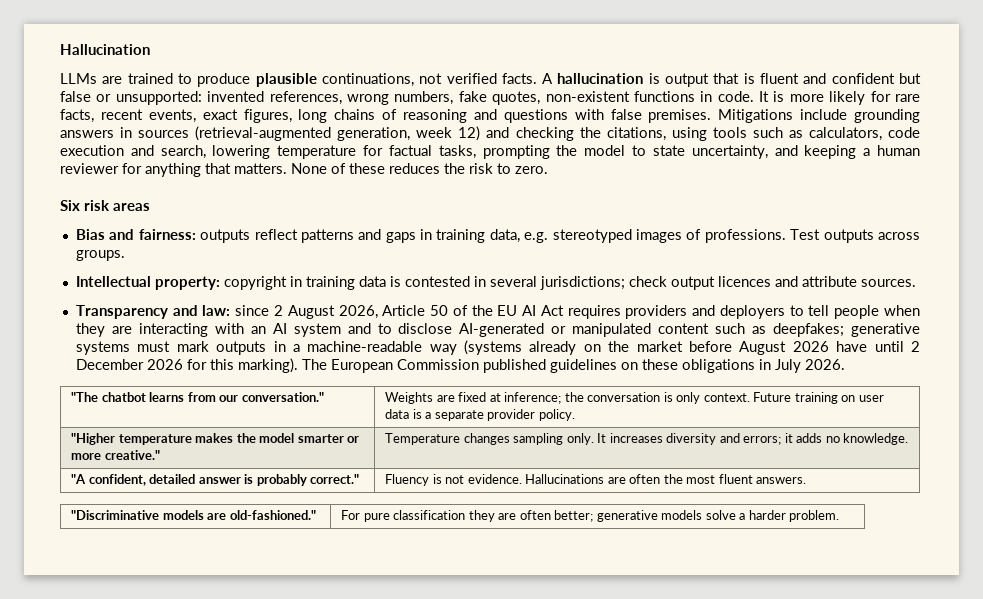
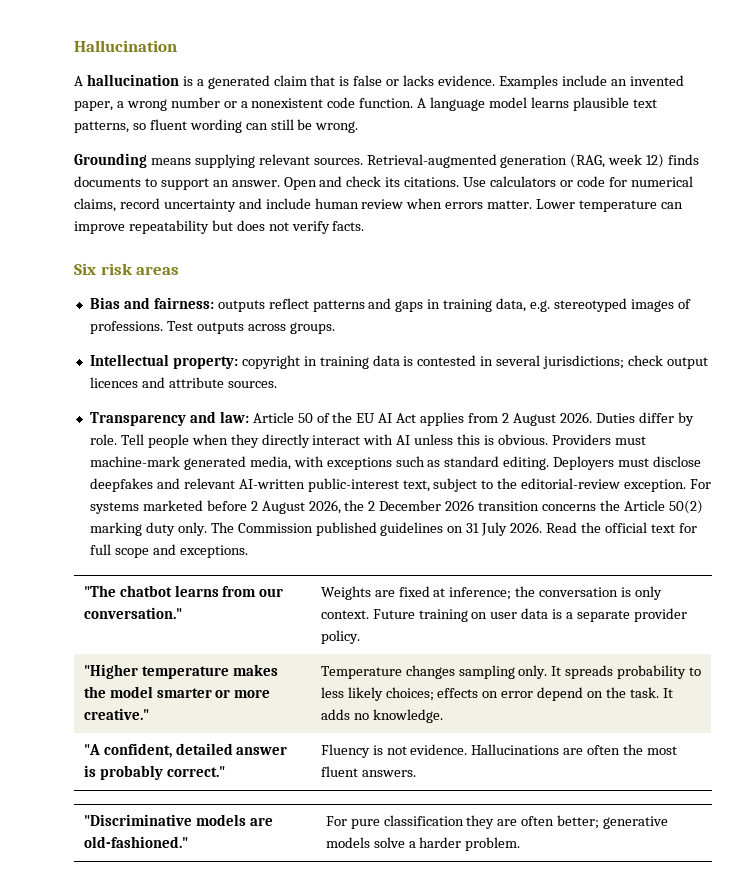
- LLMs are trained to produce plausible continuations, not verified facts. A hallucination is output that is fluent and confident but false or unsupported: invented references, wrong numbers, fake quotes, non-existent functions in code. It is more likely for rare facts, recent events, exact figures, long chains of reasoning and questions with false premises. Mitigations include grounding answers in sources (retrieval-augmented generation, week 12) and checking the citations, using tools such as calculators, code execution and search, lowering temperature for factual tasks, prompting the model to state uncertainty, and keeping a human reviewer for anything that matters. None of these reduces the risk to zero.
+ A hallucination is a generated claim that is false or lacks evidence. Examples include an invented paper, a wrong number or a nonexistent code function. A language model learns plausible text patterns, so fluent wording can still be wrong.
+ Grounding means supplying relevant sources. Retrieval-augmented generation (RAG, week 12) finds documents to support an answer. Open and check its citations. Use calculators or code for numerical claims, record uncertainty and include human review when errors matter. Lower temperature can improve repeatability but does not verify facts.
- Transparency and law: since 2 August 2026, Article 50 of the EU AI Act requires providers and deployers to tell people when they are interacting with an AI system and to disclose AI-generated or manipulated content such as deepfakes; generative systems must mark outputs in a machine-readable way (systems already on the market before August 2026 have until 2 December 2026 for this marking). The European Commission published guidelines on these obligations in July 2026.
+ Transparency and law: Article 50 of the EU AI Act applies from 2 August 2026. Duties differ by role. Tell people when they directly interact with AI unless this is obvious. Providers must machine-mark generated media, with exceptions such as standard editing. Deployers must disclose deepfakes and relevant AI-written public-interest text, subject to the editorial-review exception. For systems marketed before 2 August 2026, the 2 December 2026 transition concerns the Article 50(2) marking duty only. The Commission published guidelines on 31 July 2026. Read the official text for full scope and exceptions.
- "Higher temperature makes the model smarter or more creative." | Temperature changes sampling only. It increases diversity and errors; it adds no knowledge.
+ "Higher temperature makes the model smarter or more creative." | Temperature changes sampling only. It spreads probability to less likely choices; effects on error depend on the task. It adds no knowledge.

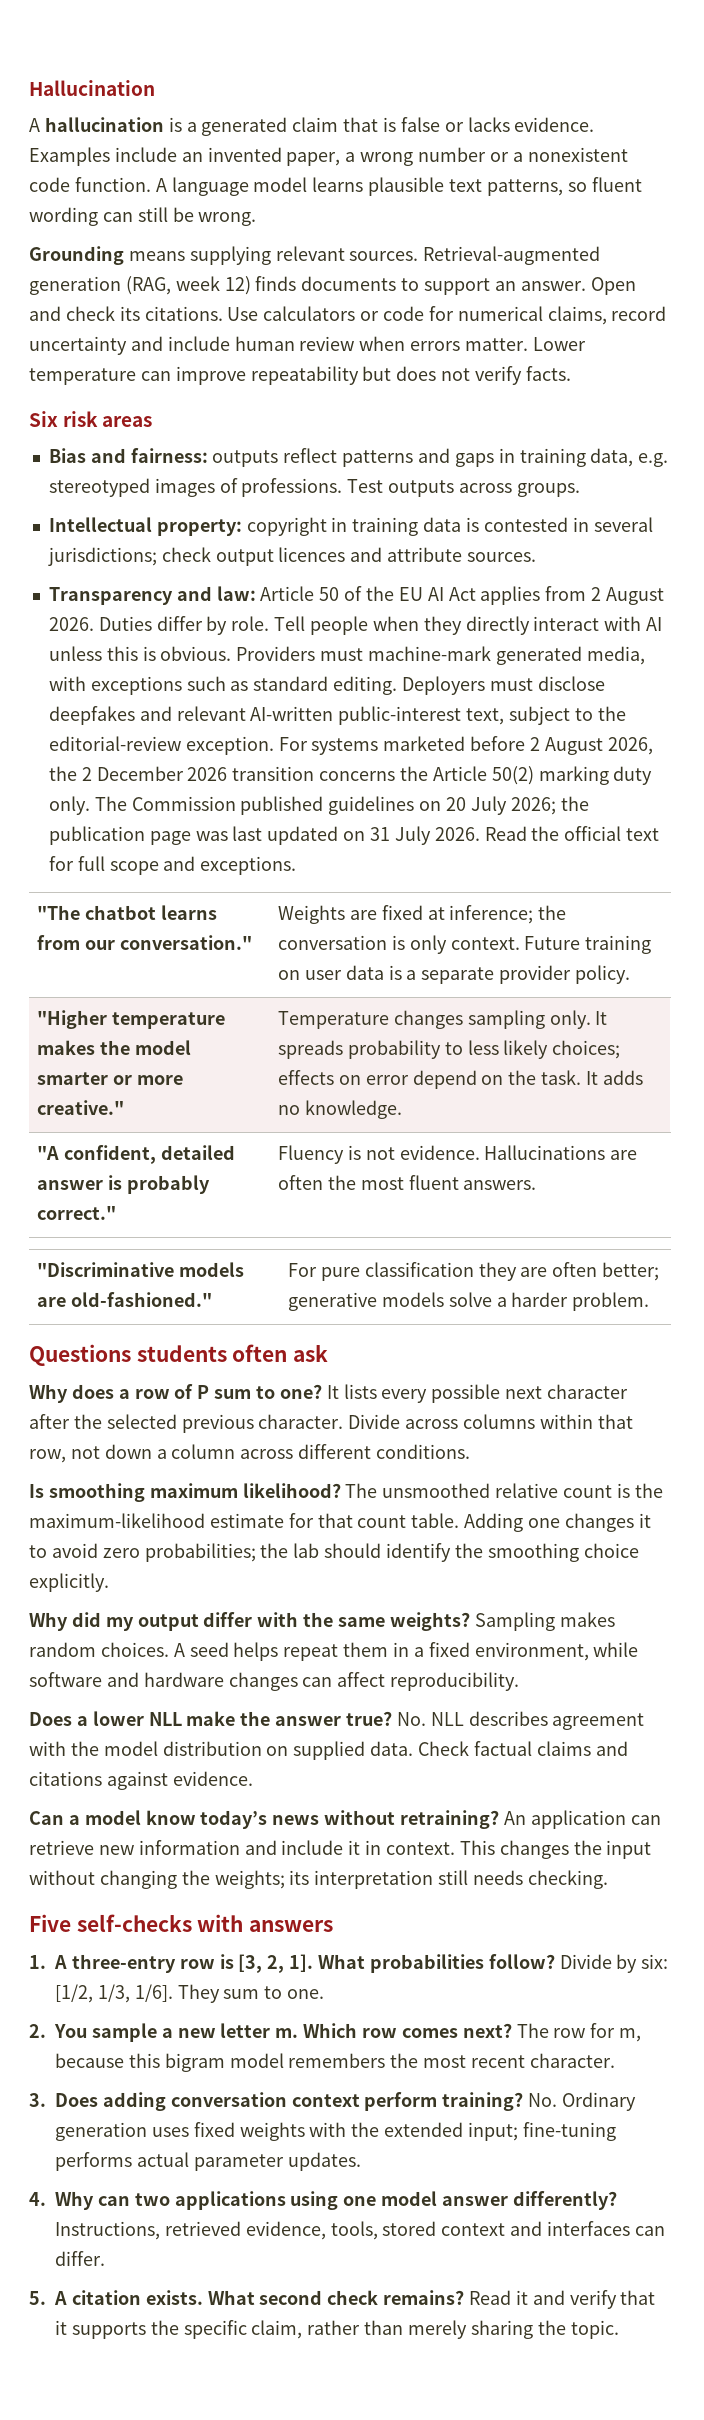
- The Commission published guidelines on 31 July 2026.
+ The Commission published guidelines on 20 July 2026; the publication page was last updated on 31 July 2026.
+ Questions students often ask
+ Why does a row of P sum to one? It lists every possible next character after the selected previous character. Divide across columns within that row, not down a column across different conditions.
+ Is smoothing maximum likelihood? The unsmoothed relative count is the maximum-likelihood estimate for that count table. Adding one changes it to avoid zero probabilities; the lab should identify the smoothing choice explicitly.
+ Why did my output differ with the same weights? Sampling makes random choices. A seed helps repeat them in a fixed environment, while software and hardware changes can affect reproducibility.
+ Does a lower NLL make the answer true? No. NLL describes agreement with the model distribution on supplied data. Check factual claims and citations against evidence.
+ Can a model know today’s news without retraining? An application can retrieve new information and include it in context. This changes the input without changing the weights; its interpretation still needs checking.
+ Five self-checks with answers
+ 1. A three-entry row is [3, 2, 1]. What probabilities follow? Divide by six: [1/2, 1/3, 1/6]. They sum to one.
+ 2. You sample a new letter m. Which row comes next? The row for m, because this bigram model remembers the most recent character.
+ 3. Does adding conversation context perform training? No. Ordinary generation uses fixed weights with the extended input; fine-tuning performs actual parameter updates.
+ 4. Why can two applications using one model answer differently? Instructions, retrieved evidence, tools, stored context and interfaces can differ.
+ 5. A citation exists. What second check remains? Read it and verify that it supports the specific claim, rather than merely sharing the topic.

